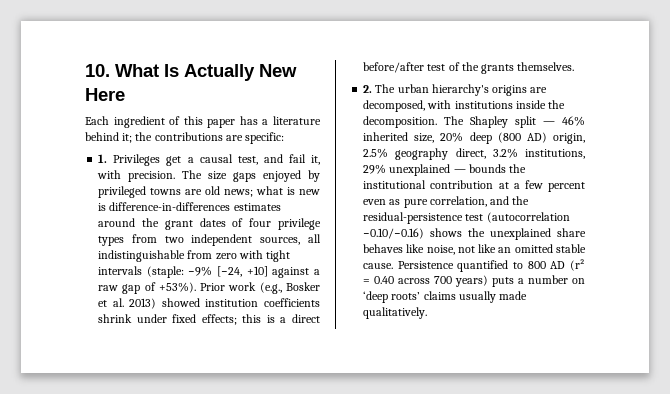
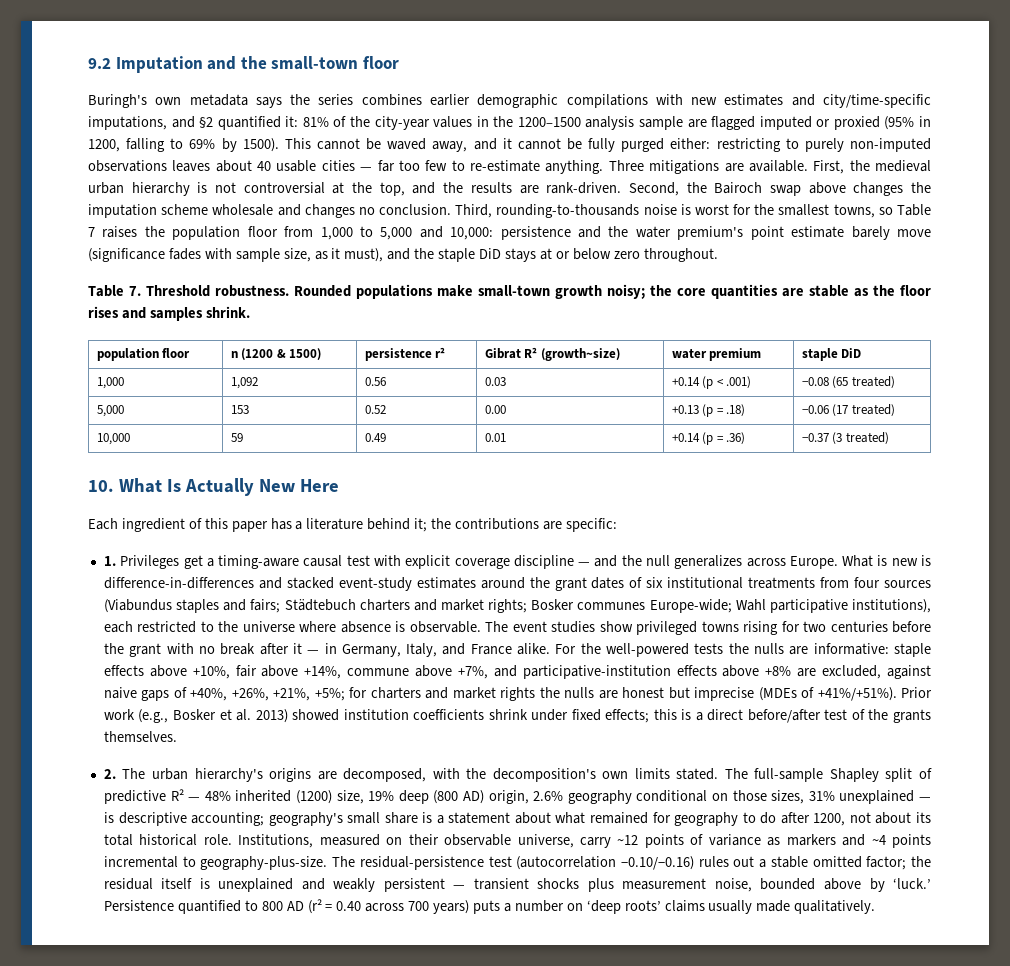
+ 9.2 Imputation and the small-town floor
+ Buringh's own metadata says the series combines earlier demographic compilations with new estimates and city/time-specific imputations, and §2 quantified it: 81% of the city-year values in the 1200–1500 analysis sample are flagged imputed or proxied (95% in 1200, falling to 69% by 1500). This cannot be waved away, and it cannot be fully purged either: restricting to purely non-imputed observations leaves about 40 usable cities — far too few to re-estimate anything. Three mitigations are available. First, the medieval urban hierarchy is not controversial at the top, and the results are rank-driven. Second, the Bairoch swap above changes the imputation scheme wholesale and changes no conclusion. Third, rounding-to-thousands noise is worst for the smallest towns, so Table 7 raises the population floor from 1,000 to 5,000 and 10,000: persistence and the water premium's point estimate barely move (significance fades with sample size, as it must), and the staple DiD stays at or below zero throughout.
+ Table 7. Threshold robustness. Rounded populations make small-town growth noisy; the core quantities are stable as the floor rises and samples shrink.
+ population floor | n (1200 & 1500) | persistence r² | Gibrat R² (growth~size) | water premium | staple DiD
+ 1,000 | 1,092 | 0.56 | 0.03 | +0.14 (p < .001) | −0.08 (65 treated)
+ 5,000 | 153 | 0.52 | 0.00 | +0.13 (p = .18) | −0.06 (17 treated)
+ 10,000 | 59 | 0.49 | 0.01 | +0.14 (p = .36) | −0.37 (3 treated)
- 1. Privileges get a causal test, and fail it, with precision. The size gaps enjoyed by privileged towns are old news; what is new is difference-in-differences estimates around the grant dates of four privilege types from two independent sources, all indistinguishable from zero with tight intervals (staple: −9% [−24, +10] against a raw gap of +53%).
+ 1. Privileges get a timing-aware causal test with explicit coverage discipline — and the null generalizes across Europe. What is new is difference-in-differences and stacked event-study estimates around the grant dates of six institutional treatments from four sources (Viabundus staples and fairs; Städtebuch charters and market rights; Bosker communes Europe-wide; Wahl participative institutions), each restricted to the universe where absence is observable. The event studies show privileged towns rising for two centuries before the grant with no break after it — in Germany, Italy, and France alike. For the well-powered tests the nulls are informative: staple effects above +10%, fair above +14%, commune above +7%, and participative-institution effects above +8% are excluded, against naive gaps of +40%, +26%, +21%, +5%; for charters and market rights the nulls are honest but imprecise (MDEs of +41%/+51%).
- 2. The urban hierarchy's origins are decomposed, with institutions inside the decomposition. The Shapley split — 46% inherited size, 20% deep (800 AD) origin, 2.5% geography direct, 3.2% institutions, 29% unexplained — bounds the institutional contribution at a few percent even as pure correlation, and the residual-persistence test (autocorrelation −0.10/−0.16) shows the unexplained share behaves like noise, not like an omitted stable cause.
+ 2. The urban hierarchy's origins are decomposed, with the decomposition's own limits stated. The full-sample Shapley split of predictive R² — 48% inherited (1200) size, 19% deep (800 AD) origin, 2.6% geography conditional on those sizes, 31% unexplained — is descriptive accounting; geography's small share is a statement about what remained for geography to do after 1200, not about its total historical role. Institutions, measured on their observable universe, carry ~12 points of variance as markers and ~4 points incremental to geography-plus-size. The residual-persistence test (autocorrelation −0.10/−0.16) rules out a stable omitted factor; the residual itself is unexplained and weakly persistent — transient shocks plus measurement noise, bounded above by ‘luck.’

